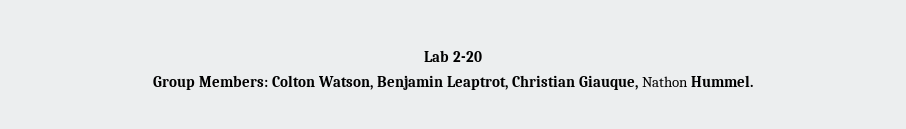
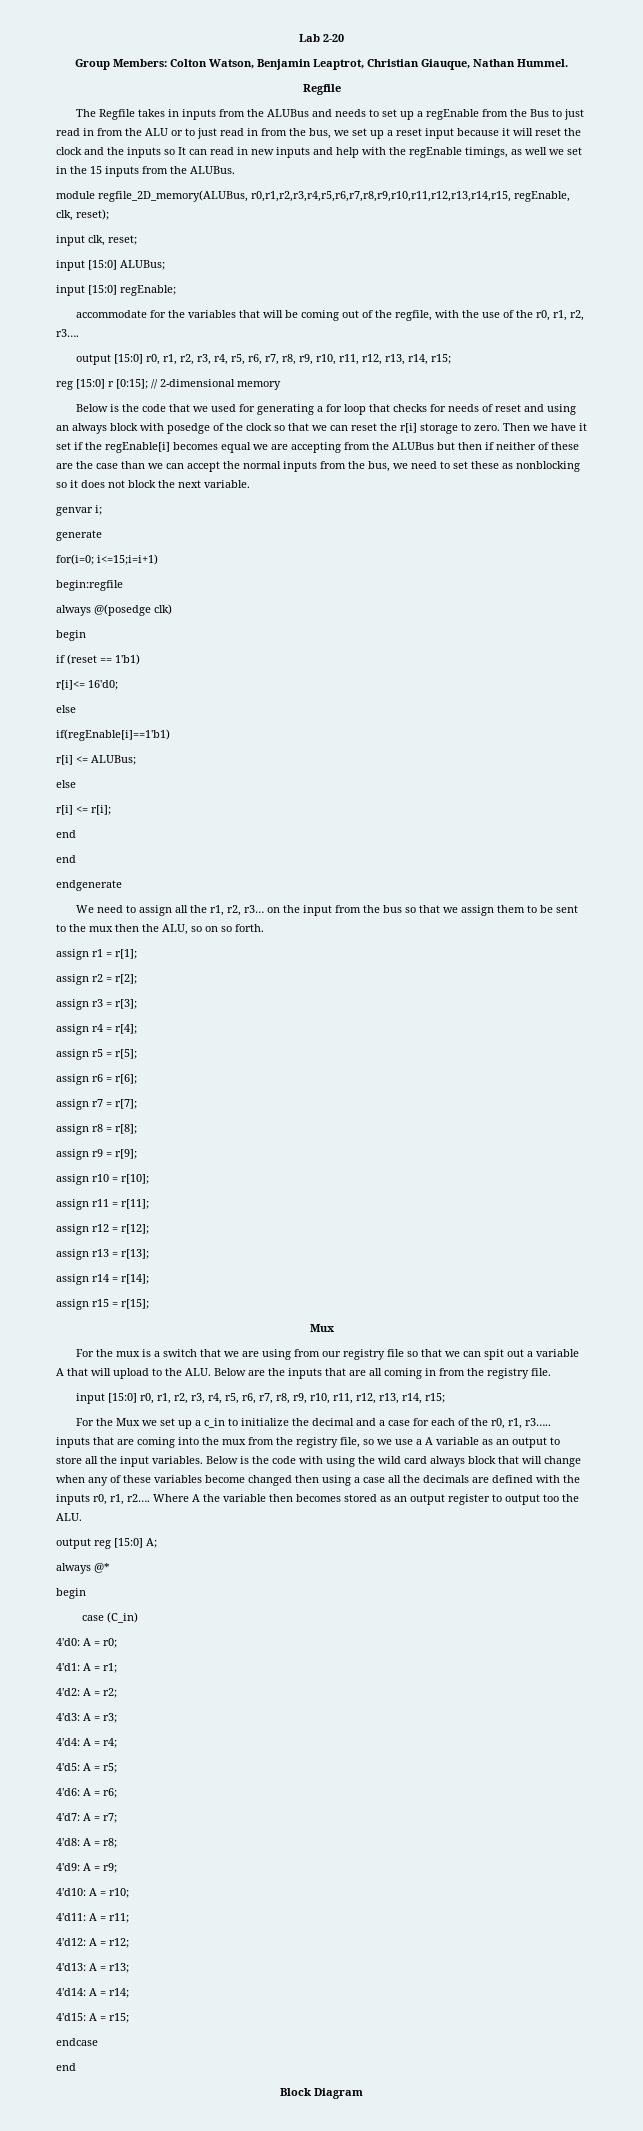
- Group Members: Colton Watson, Benjamin Leaptrot, Christian Giauque, Nathon Hummel.
+ Group Members: Colton Watson, Benjamin Leaptrot, Christian Giauque, Nathan Hummel.
+ Regfile
+ The Regfile takes in inputs from the ALUBus and needs to set up a regEnable from the Bus to just read in from the ALU or to just read in from the bus, we set up a reset input because it will reset the clock and the inputs so It can read in new inputs and help with the regEnable timings, as well we set in the 15 inputs from the ALUBus.
+ module regfile_2D_memory(ALUBus, r0,r1,r2,r3,r4,r5,r6,r7,r8,r9,r10,r11,r12,r13,r14,r15, regEnable, clk, reset);
+ input clk, reset;
+ input [15:0] ALUBus;
+ input [15:0] regEnable;
+ accommodate for the variables that will be coming out of the regfile, with the use of the r0, r1, r2, r3….
+ output [15:0] r0, r1, r2, r3, r4, r5, r6, r7, r8, r9, r10, r11, r12, r13, r14, r15;
+ reg [15:0] r [0:15]; // 2-dimensional memory
+ Below is the code that we used for generating a for loop that checks for needs of reset and using an always block with posedge of the clock so that we can reset the r[i] storage to zero. Then we have it set if the regEnable[i] becomes equal we are accepting from the ALUBus but then if neither of these are the case than we can accept the normal inputs from the bus, we need to set these as nonblocking so it does not block the next variable.
+ genvar i;
+ generate
+ for(i=0; i<=15;i=i+1)
+ begin:regfile
+ always @(posedge clk)
+ begin
+ if (reset == 1'b1)
+ r[i]<= 16'd0;
+ else
+ if(regEnable[i]==1'b1)
+ r[i] <= ALUBus;
+ else
+ r[i] <= r[i];
+ end
+ end
+ endgenerate
+ We need to assign all the r1, r2, r3… on the input from the bus so that we assign them to be sent to the mux then the ALU, so on so forth.
+ assign r1 = r[1];
+ assign r2 = r[2];
+ assign r3 = r[3];
+ assign r4 = r[4];
+ assign r5 = r[5];
+ assign r6 = r[6];
+ assign r7 = r[7];
+ assign r8 = r[8];
+ assign r9 = r[9];
+ assign r10 = r[10];
+ assign r11 = r[11];
+ assign r12 = r[12];
+ assign r13 = r[13];
+ assign r14 = r[14];
+ assign r15 = r[15];
+ Mux
+ For the mux is a switch that we are using from our registry file so that we can spit out a variable A that will upload to the ALU. Below are the inputs that are all coming in from the registry file.
+ input [15:0] r0, r1, r2, r3, r4, r5, r6, r7, r8, r9, r10, r11, r12, r13, r14, r15;
+ For the Mux we set up a c_in to initialize the decimal and a case for each of the r0, r1, r3….. inputs that are coming into the mux from the registry file, so we use a A variable as an output to store all the input variables. Below is the code with using the wild card always block that will change when any of these variables become changed then using a case all the decimals are defined with the inputs r0, r1, r2…. Where A the variable then becomes stored as an output register to output too the ALU.
+ output reg [15:0] A;
+ always @*
+ begin
+ case (C_in)
+ 4'd0: A = r0;
+ 4'd1: A = r1;
+ 4'd2: A = r2;
+ 4'd3: A = r3;
+ 4'd4: A = r4;
+ 4'd5: A = r5;
+ 4'd6: A = r6;
+ 4'd7: A = r7;
+ 4'd8: A = r8;
+ 4'd9: A = r9;
+ 4'd10: A = r10;
+ 4'd11: A = r11;
+ 4'd12: A = r12;
+ 4'd13: A = r13;
+ 4'd14: A = r14;
+ 4'd15: A = r15;
+ endcase
+ end
+ Block Diagram

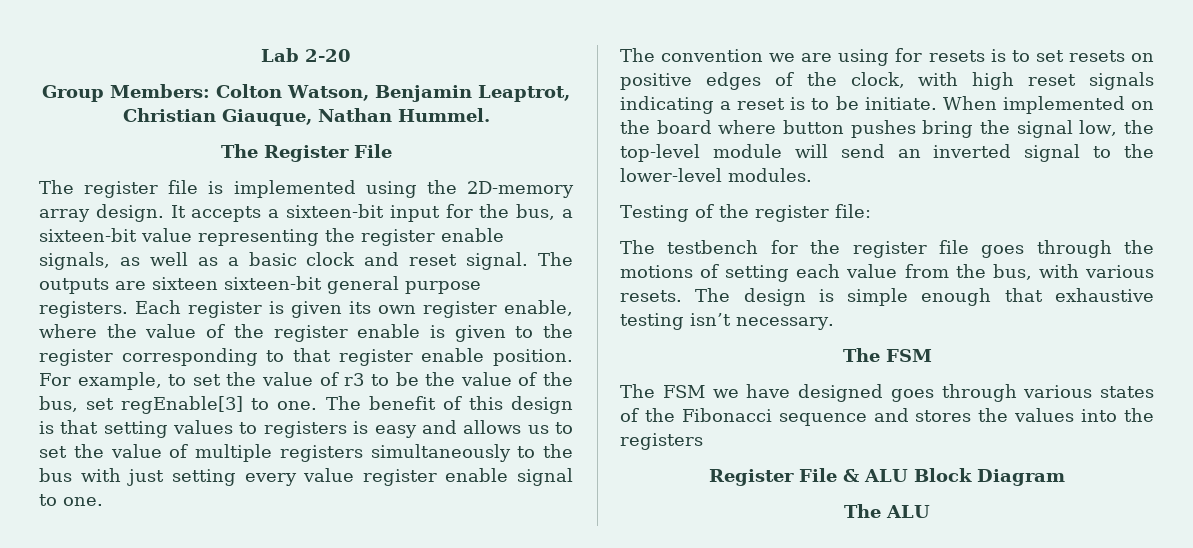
  Group Members: Colton Watson, Benjamin Leaptrot, Christian Giauque, Nathan Hummel.
- Regfile
- The Regfile takes in inputs from the ALUBus and needs to set up a regEnable from the Bus to just read in from the ALU or to just read in from the bus, we set up a reset input because it will reset the clock and the inputs so It can read in new inputs and help with the regEnable timings, as well we set in the 15 inputs from the ALUBus.
- module regfile_2D_memory(ALUBus, r0,r1,r2,r3,r4,r5,r6,r7,r8,r9,r10,r11,r12,r13,r14,r15, regEnable, clk, reset);
- input clk, reset;
- input [15:0] ALUBus;
- input [15:0] regEnable;
- accommodate for the variables that will be coming out of the regfile, with the use of the r0, r1, r2, r3….
- output [15:0] r0, r1, r2, r3, r4, r5, r6, r7, r8, r9, r10, r11, r12, r13, r14, r15;
- reg [15:0] r [0:15]; // 2-dimensional memory
- Below is the code that we used for generating a for loop that checks for needs of reset and using an always block with posedge of the clock so that we can reset the r[i] storage to zero. Then we have it set if the regEnable[i] becomes equal we are accepting from the ALUBus but then if neither of these are the case than we can accept the normal inputs from the bus, we need to set these as nonblocking so it does not block the next variable.
- genvar i;
- generate
- for(i=0; i<=15;i=i+1)
- begin:regfile
- always @(posedge clk)
- begin
- if (reset == 1'b1)
- r[i]<= 16'd0;
- else
- if(regEnable[i]==1'b1)
- r[i] <= ALUBus;
- else
- r[i] <= r[i];
- end
- end
- endgenerate
- We need to assign all the r1, r2, r3… on the input from the bus so that we assign them to be sent to the mux then the ALU, so on so forth.
- assign r1 = r[1];
- assign r2 = r[2];
- assign r3 = r[3];
- assign r4 = r[4];
- assign r5 = r[5];
- assign r6 = r[6];
- assign r7 = r[7];
- assign r8 = r[8];
- assign r9 = r[9];
- assign r10 = r[10];
- assign r11 = r[11];
- assign r12 = r[12];
- assign r13 = r[13];
- assign r14 = r[14];
- assign r15 = r[15];
- Mux
- For the mux is a switch that we are using from our registry file so that we can spit out a variable A that will upload to the ALU. Below are the inputs that are all coming in from the registry file.
- input [15:0] r0, r1, r2, r3, r4, r5, r6, r7, r8, r9, r10, r11, r12, r13, r14, r15;
- For the Mux we set up a c_in to initialize the decimal and a case for each of the r0, r1, r3….. inputs that are coming into the mux from the registry file, so we use a A variable as an output to store all the input variables. Below is the code with using the wild card always block that will change when any of these variables become changed then using a case all the decimals are defined with the inputs r0, r1, r2…. Where A the variable then becomes stored as an output register to output too the ALU.
- output reg [15:0] A;
- always @*
- begin
- case (C_in)
- 4'd0: A = r0;
- 4'd1: A = r1;
- 4'd2: A = r2;
- 4'd3: A = r3;
- 4'd4: A = r4;
- 4'd5: A = r5;
- 4'd6: A = r6;
- 4'd7: A = r7;
- 4'd8: A = r8;
- 4'd9: A = r9;
- 4'd10: A = r10;
- 4'd11: A = r11;
- 4'd12: A = r12;
- 4'd13: A = r13;
- 4'd14: A = r14;
- 4'd15: A = r15;
- endcase
- end
- Block Diagram
+ The Register File
+ The register file is implemented using the 2D-memory array design. It accepts a sixteen-bit input for the bus, a sixteen-bit value representing the register enable signals, as well as a basic clock and reset signal. The outputs are sixteen sixteen-bit general purpose registers. Each register is given its own register enable, where the value of the register enable is given to the register corresponding to that register enable position. For example, to set the value of r3 to be the value of the bus, set regEnable[3] to one. The benefit of this design is that setting values to registers is easy and allows us to set the value of multiple registers simultaneously to the bus with just setting every value register enable signal to one.
+ The convention we are using for resets is to set resets on positive edges of the clock, with high reset signals indicating a reset is to be initiate. When implemented on the board where button pushes bring the signal low, the top-level module will send an inverted signal to the lower-level modules.
+ Testing of the register file:
+ The testbench for the register file goes through the motions of setting each value from the bus, with various resets. The design is simple enough that exhaustive testing isn’t necessary.
+ The FSM
+ The FSM we have designed goes through various states of the Fibonacci sequence and stores the values into the registers
+ Register File & ALU Block Diagram
+ The ALU

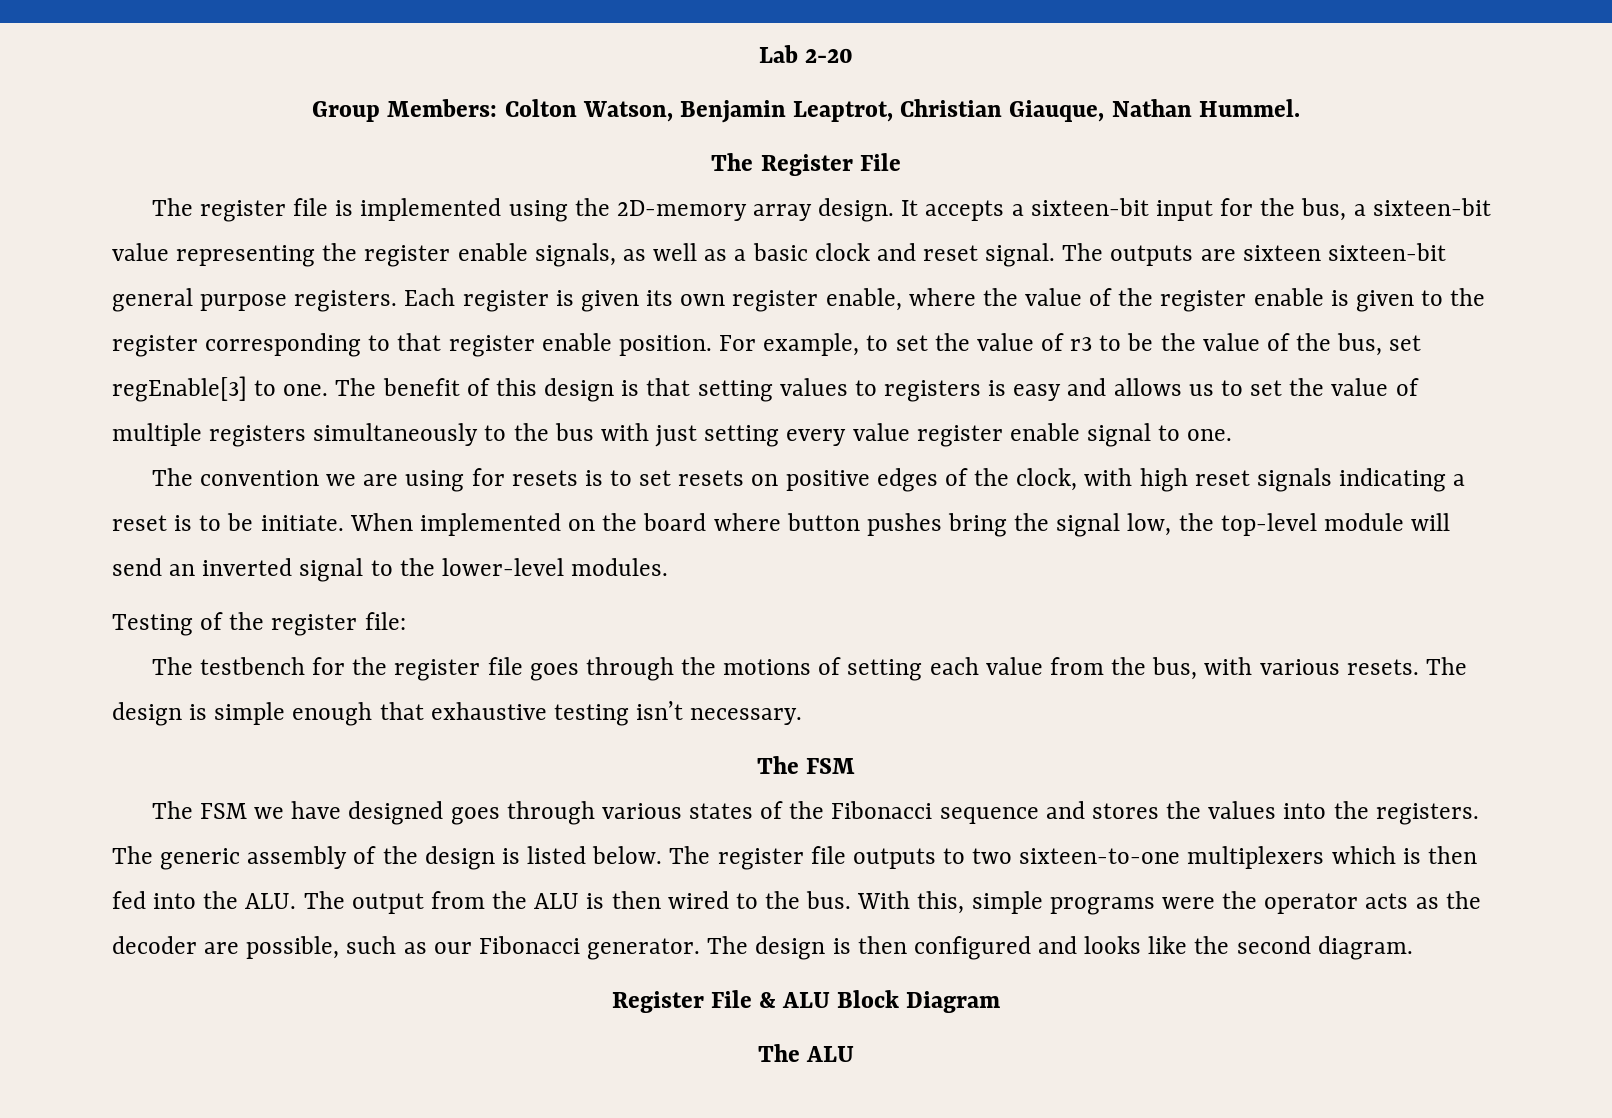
- The FSM we have designed goes through various states of the Fibonacci sequence and stores the values into the registers
+ The FSM we have designed goes through various states of the Fibonacci sequence and stores the values into the registers. The generic assembly of the design is listed below. The register file outputs to two sixteen-to-one multiplexers which is then fed into the ALU. The output from the ALU is then wired to the bus. With this, simple programs were the operator acts as the decoder are possible, such as our Fibonacci generator. The design is then configured and looks like the second diagram.

